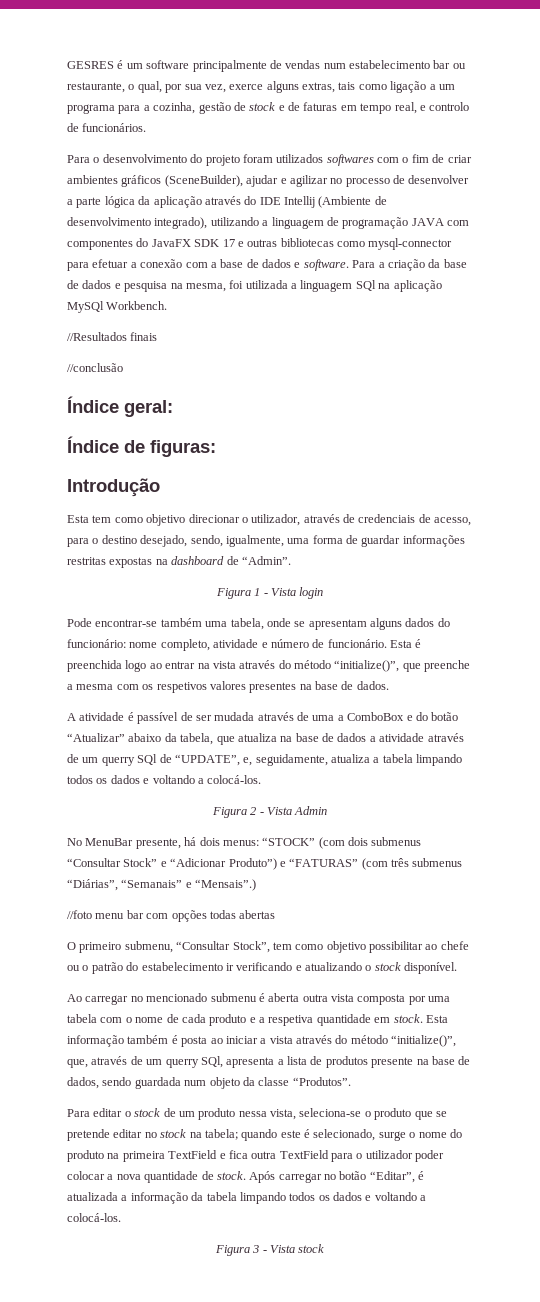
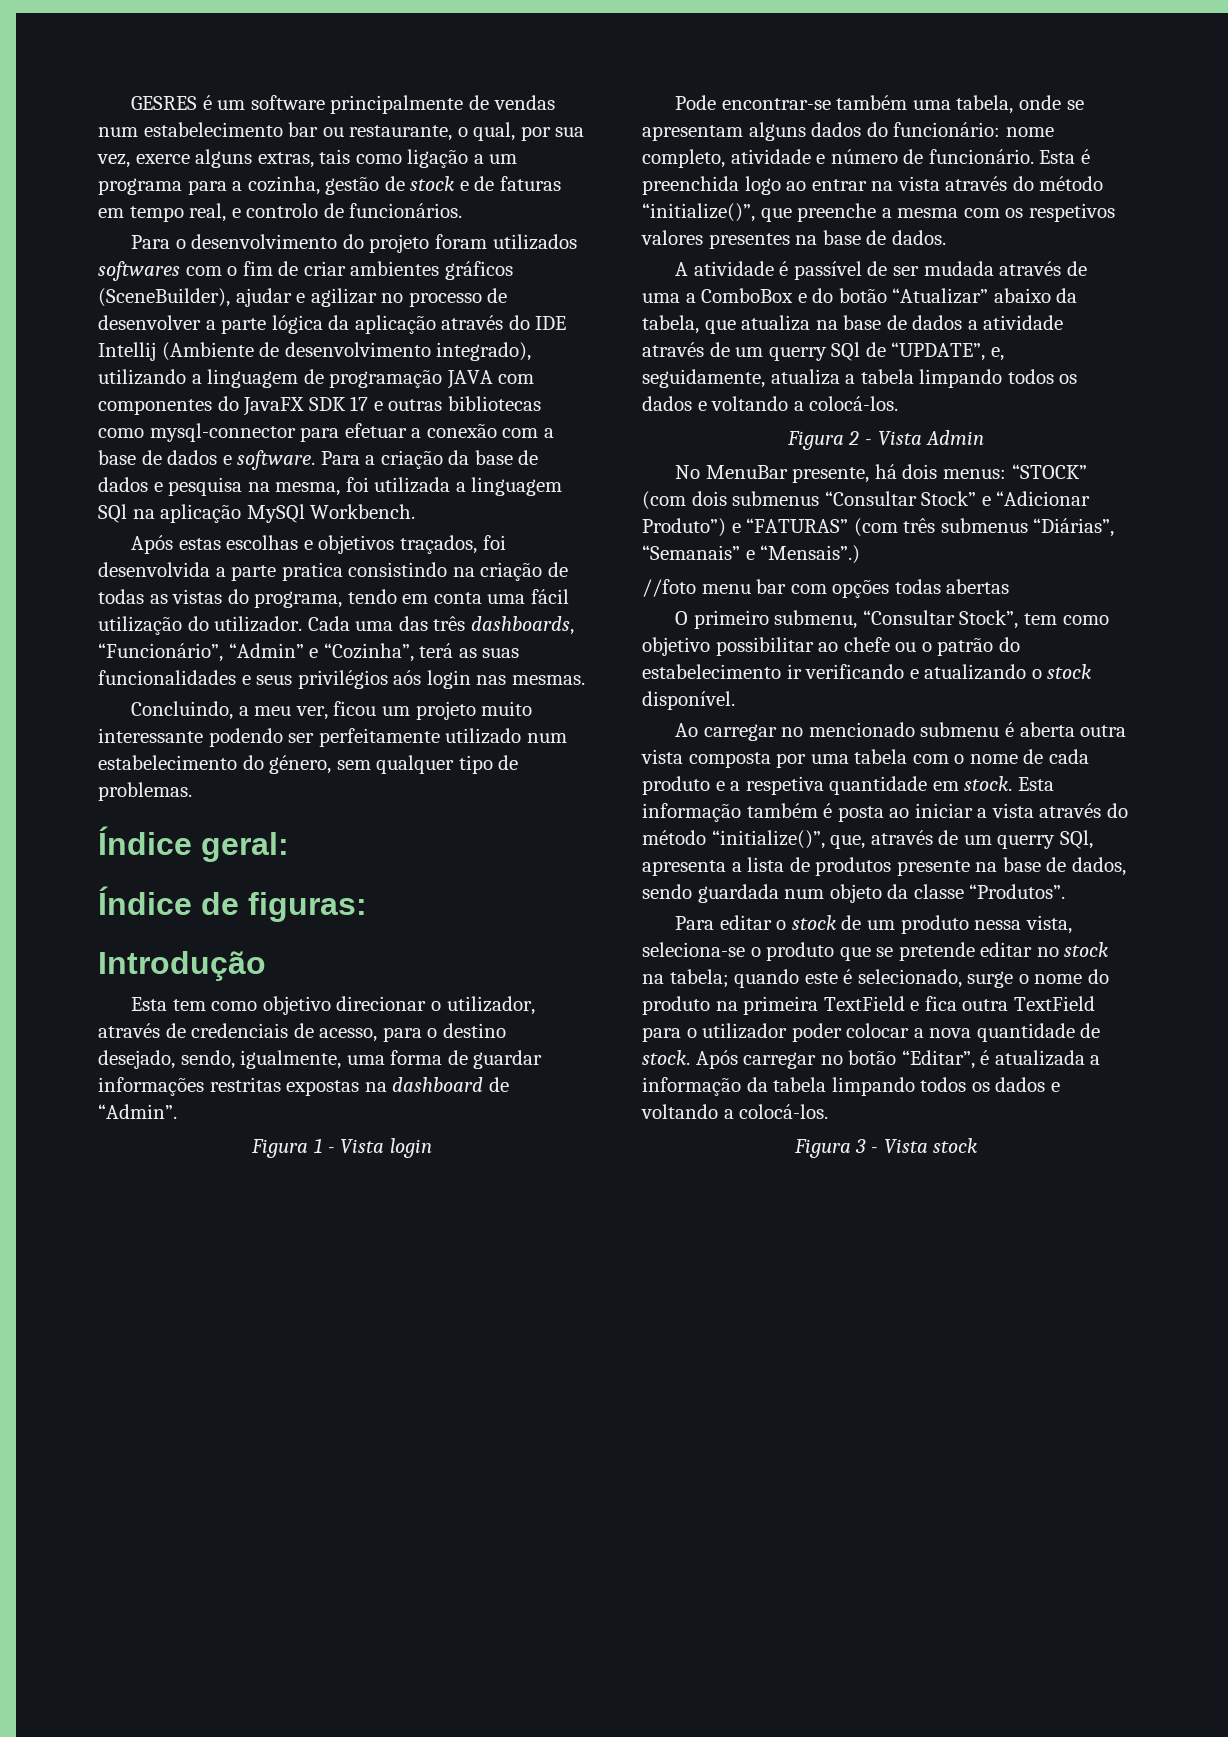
- //Resultados finais
- //conclusão
+ Após estas escolhas e objetivos traçados, foi desenvolvida a parte pratica consistindo na criação de todas as vistas do programa, tendo em conta uma fácil utilização do utilizador. Cada uma das três dashboards, “Funcionário”, “Admin” e “Cozinha”, terá as suas funcionalidades e seus privilégios aós login nas mesmas.
+ Concluindo, a meu ver, ficou um projeto muito interessante podendo ser perfeitamente utilizado num estabelecimento do género, sem qualquer tipo de problemas.

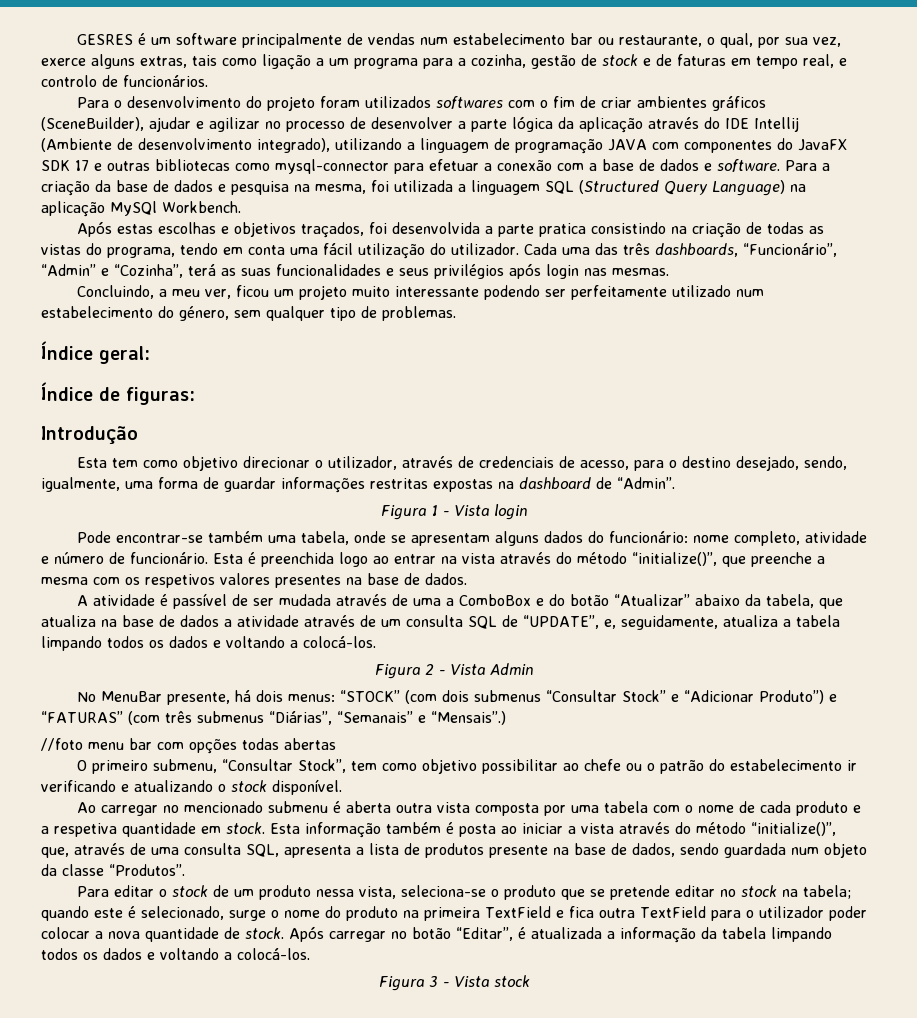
- Para a criação da base de dados e pesquisa na mesma, foi utilizada a linguagem SQl na aplicação MySQl Workbench.
+ Para a criação da base de dados e pesquisa na mesma, foi utilizada a linguagem SQL (Structured Query Language) na aplicação MySQl Workbench.
- Cada uma das três dashboards, “Funcionário”, “Admin” e “Cozinha”, terá as suas funcionalidades e seus privilégios aós login nas mesmas.
+ Cada uma das três dashboards, “Funcionário”, “Admin” e “Cozinha”, terá as suas funcionalidades e seus privilégios após login nas mesmas.
- A atividade é passível de ser mudada através de uma a ComboBox e do botão “Atualizar” abaixo da tabela, que atualiza na base de dados a atividade através de um querry SQl de “UPDATE”, e, seguidamente, atualiza a tabela limpando todos os dados e voltando a colocá-los.
+ A atividade é passível de ser mudada através de uma a ComboBox e do botão “Atualizar” abaixo da tabela, que atualiza na base de dados a atividade através de um consulta SQL de “UPDATE”, e, seguidamente, atualiza a tabela limpando todos os dados e voltando a colocá-los.
- Esta informação também é posta ao iniciar a vista através do método “initialize()”, que, através de um querry SQl, apresenta a lista de produtos presente na base de dados, sendo guardada num objeto da classe “Produtos”.
+ Esta informação também é posta ao iniciar a vista através do método “initialize()”, que, através de uma consulta SQL, apresenta a lista de produtos presente na base de dados, sendo guardada num objeto da classe “Produtos”.

